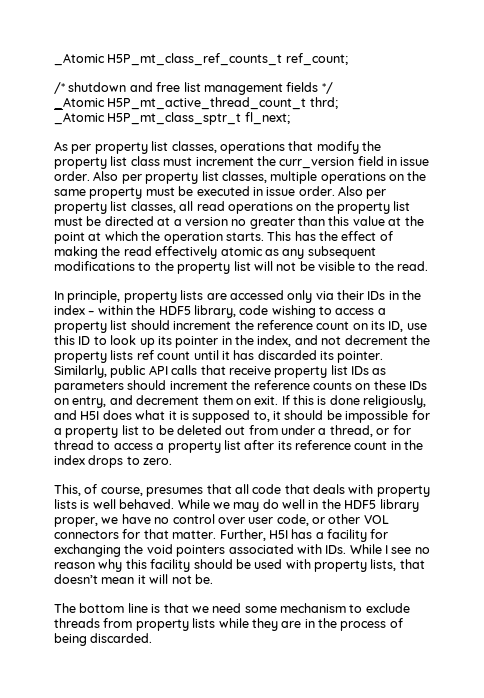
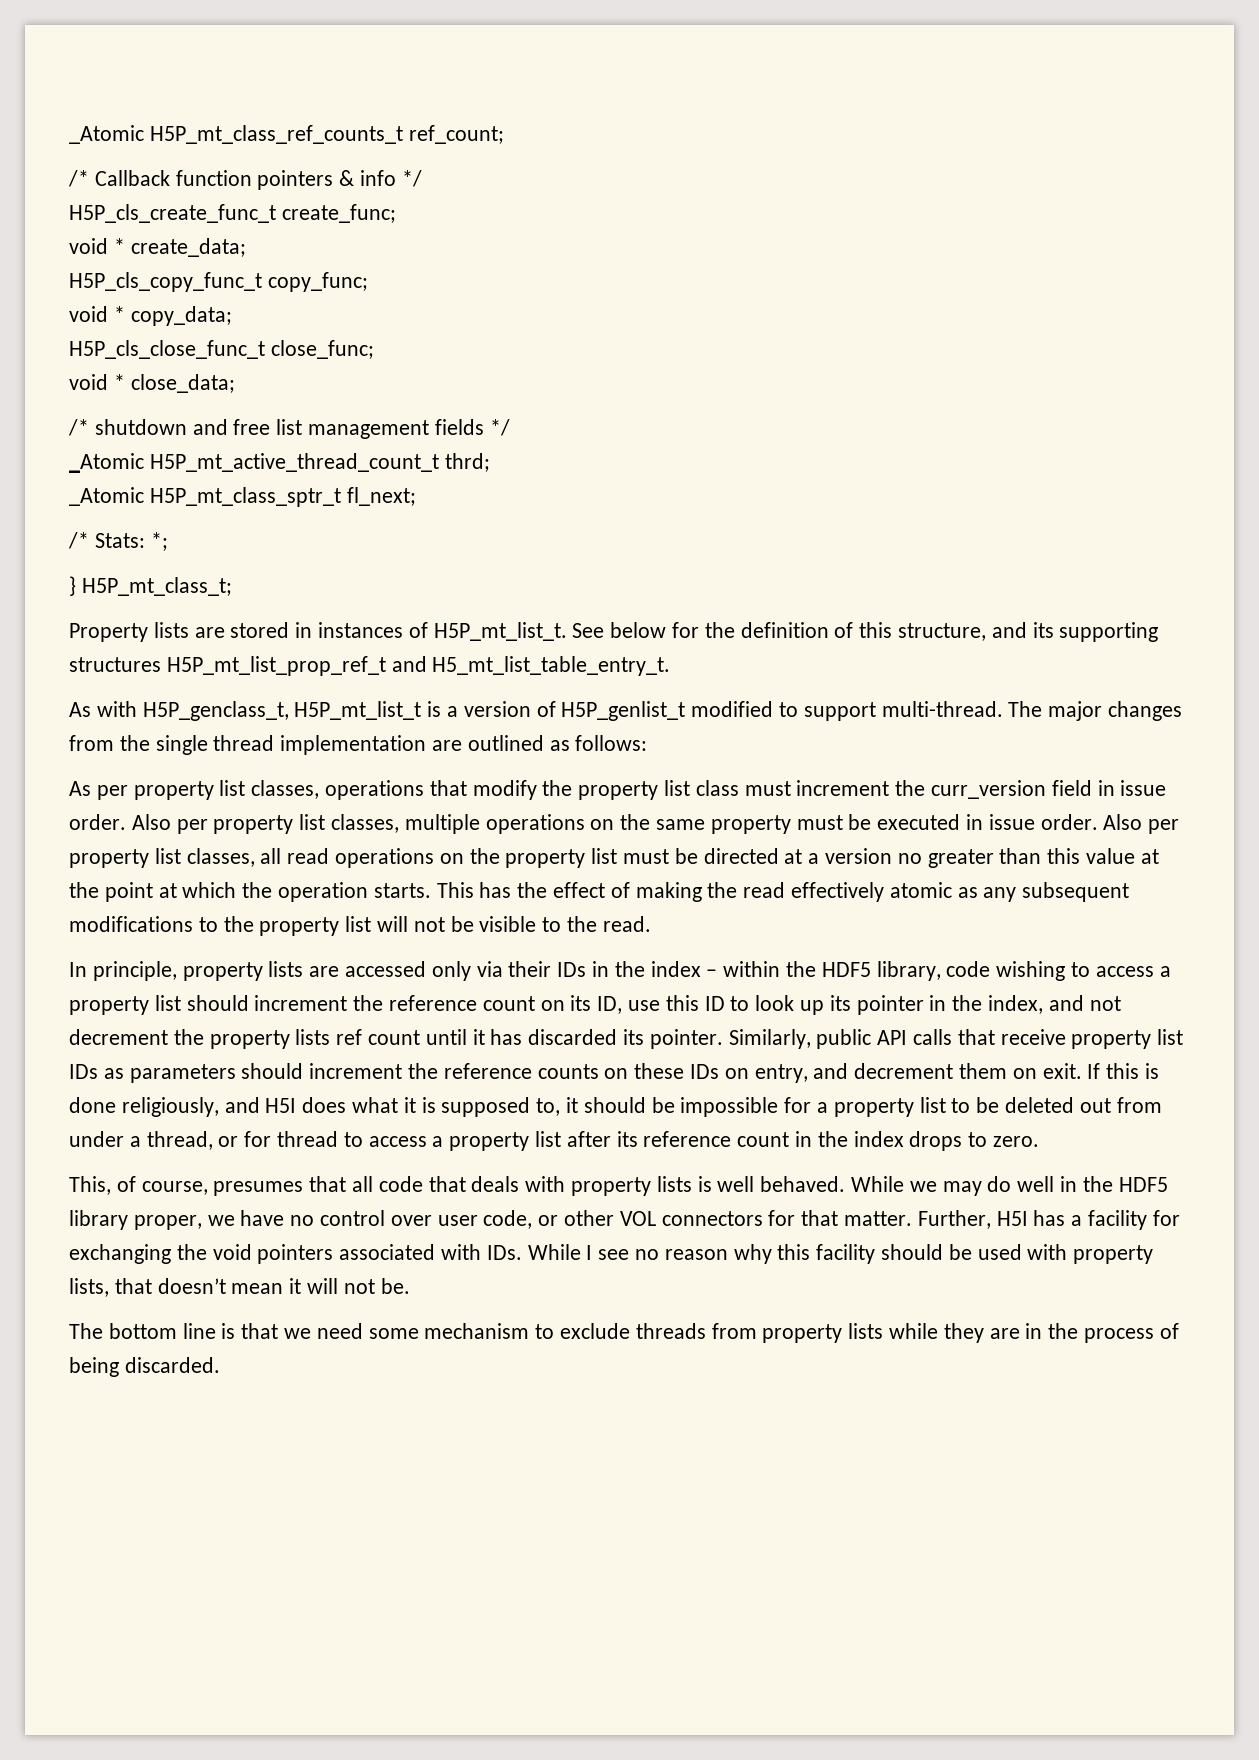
+ /* Callback function pointers & info */
+ H5P_cls_create_func_t create_func;
+ void * create_data;
+ H5P_cls_copy_func_t copy_func;
+ void * copy_data;
+ H5P_cls_close_func_t close_func;
+ void * close_data;
+ /* Stats: *;
+ } H5P_mt_class_t;
+ Property lists are stored in instances of H5P_mt_list_t. See below for the definition of this structure, and its supporting structures H5P_mt_list_prop_ref_t and H5_mt_list_table_entry_t.
+ As with H5P_genclass_t, H5P_mt_list_t is a version of H5P_genlist_t modified to support multi-thread. The major changes from the single thread implementation are outlined as follows:

